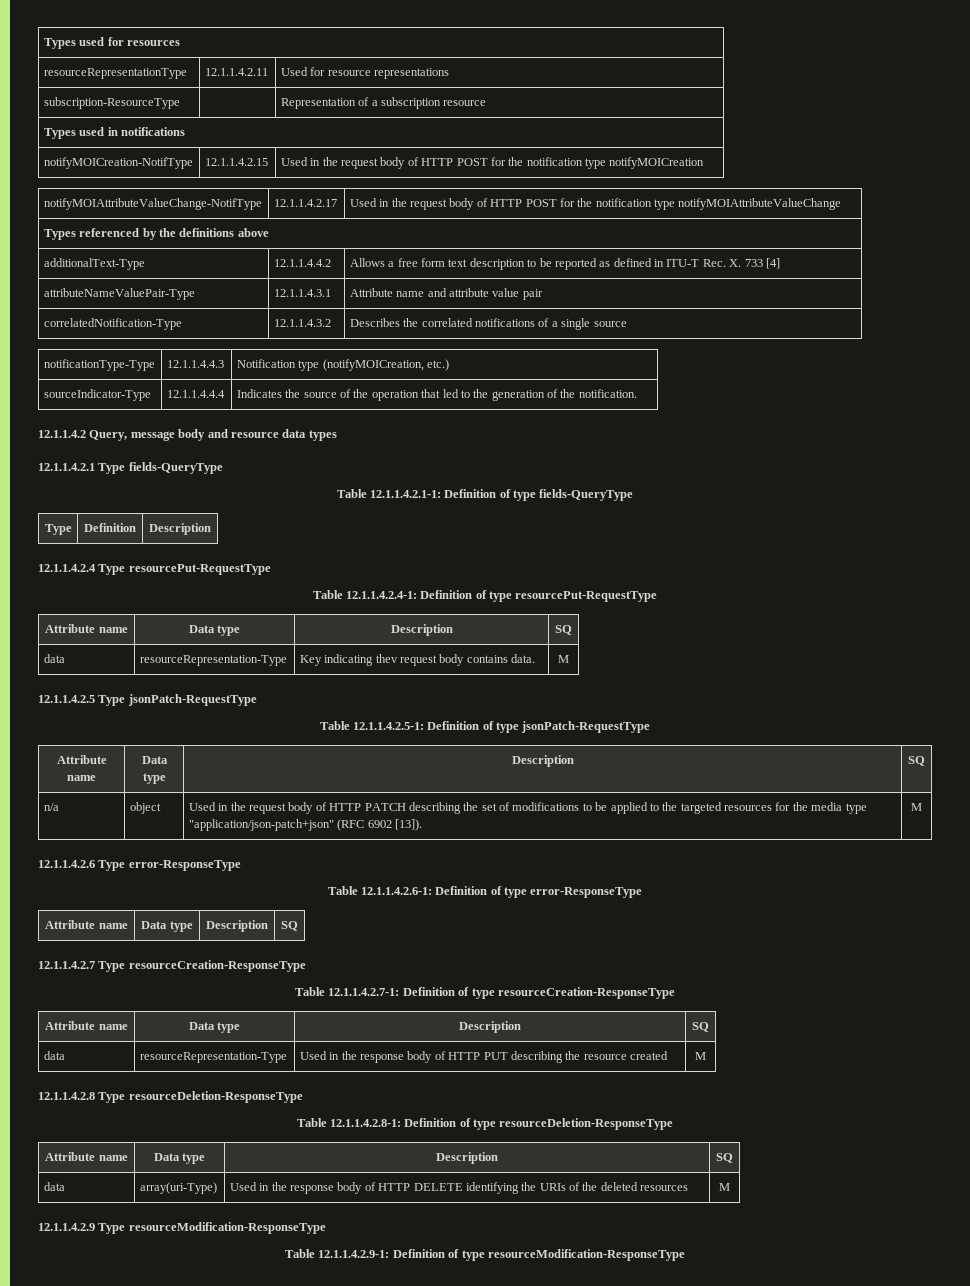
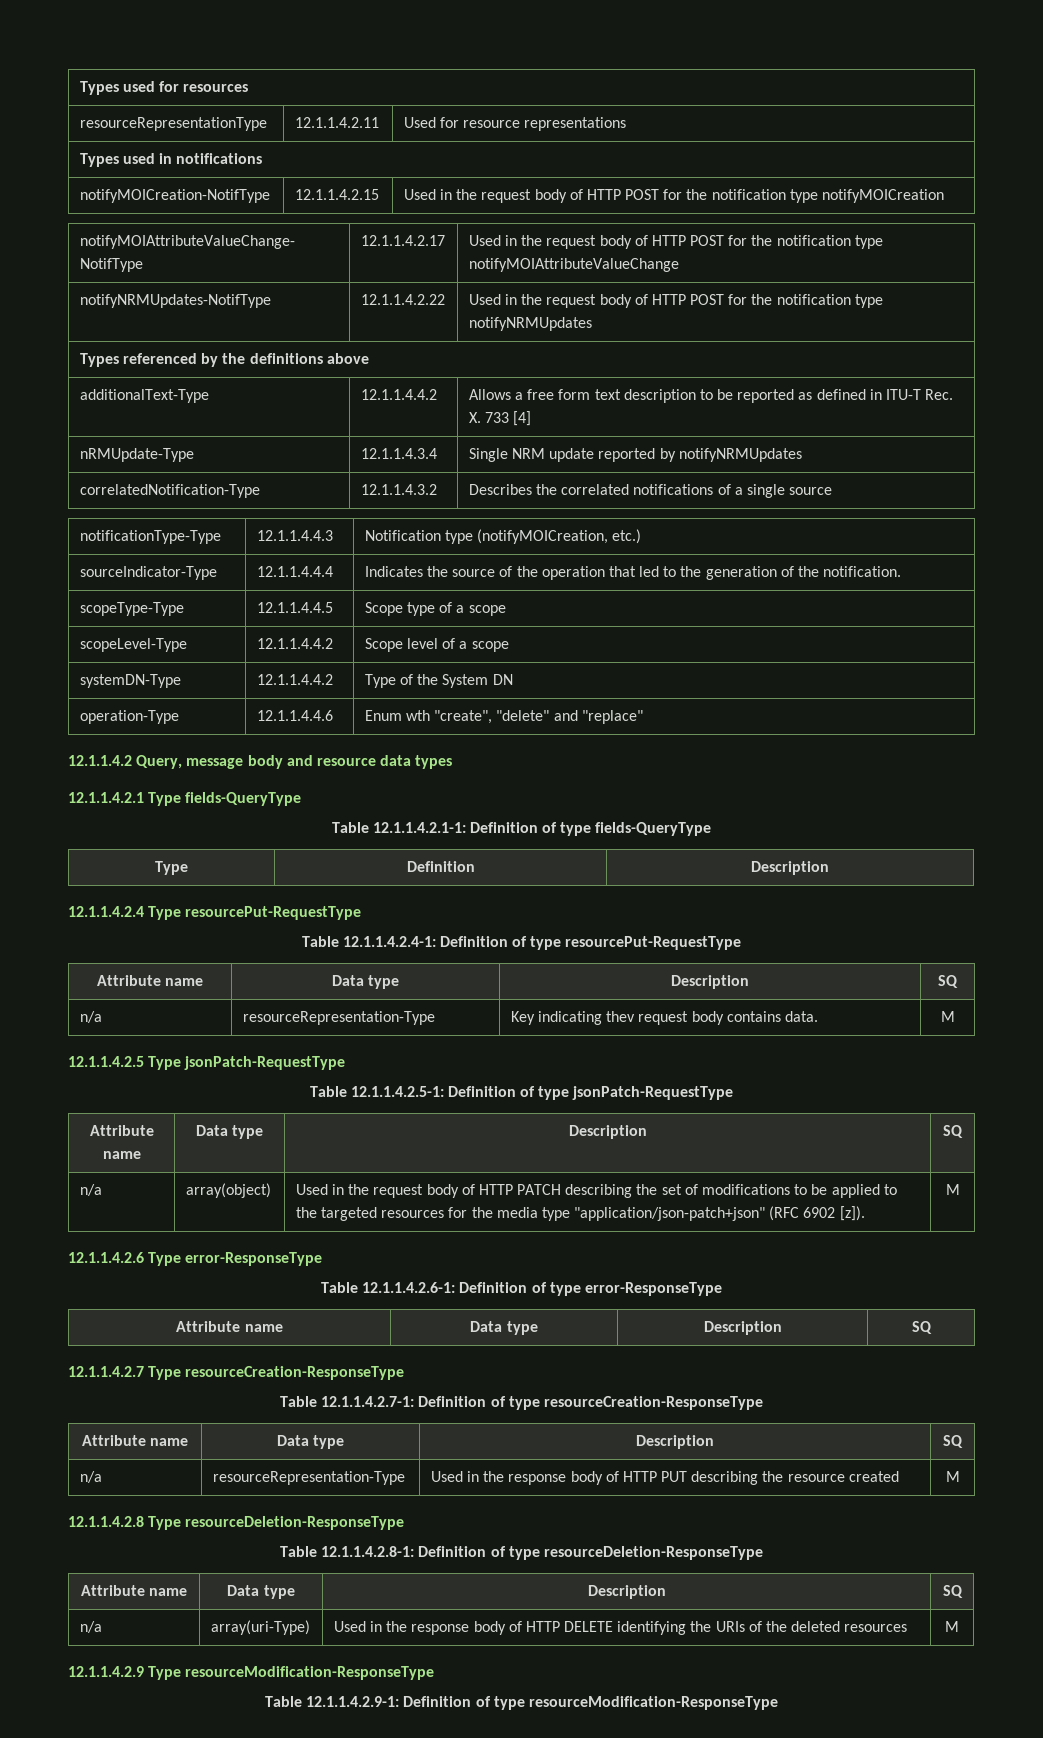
- subscription-ResourceType | | Representation of a subscription resource
+ notifyNRMUpdates-NotifType | 12.1.1.4.2.22 | Used in the request body of HTTP POST for the notification type notifyNRMUpdates
- attributeNameValuePair-Type | 12.1.1.4.3.1 | Attribute name and attribute value pair
+ nRMUpdate-Type | 12.1.1.4.3.4 | Single NRM update reported by notifyNRMUpdates
+ scopeType-Type | 12.1.1.4.4.5 | Scope type of a scope
+ scopeLevel-Type | 12.1.1.4.4.2 | Scope level of a scope
+ systemDN-Type | 12.1.1.4.4.2 | Type of the System DN
+ operation-Type | 12.1.1.4.4.6 | Enum wth "create", "delete" and "replace"
- data | resourceRepresentation-Type | Key indicating thev request body contains data. | M
+ n/a | resourceRepresentation-Type | Key indicating thev request body contains data. | M
- n/a | object | Used in the request body of HTTP PATCH describing the set of modifications to be applied to the targeted resources for the media type "application/json-patch+json" (RFC 6902 [13]). | M
+ n/a | array(object) | Used in the request body of HTTP PATCH describing the set of modifications to be applied to the targeted resources for the media type "application/json-patch+json" (RFC 6902 [z]). | M
- data | resourceRepresentation-Type | Used in the response body of HTTP PUT describing the resource created | M
+ n/a | resourceRepresentation-Type | Used in the response body of HTTP PUT describing the resource created | M
- data | array(uri-Type) | Used in the response body of HTTP DELETE identifying the URIs of the deleted resources | M
+ n/a | array(uri-Type) | Used in the response body of HTTP DELETE identifying the URIs of the deleted resources | M

